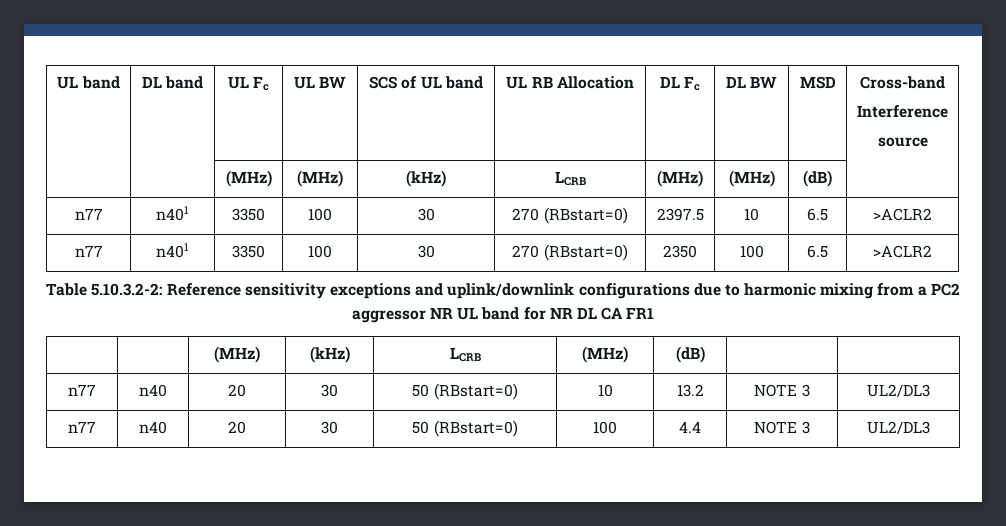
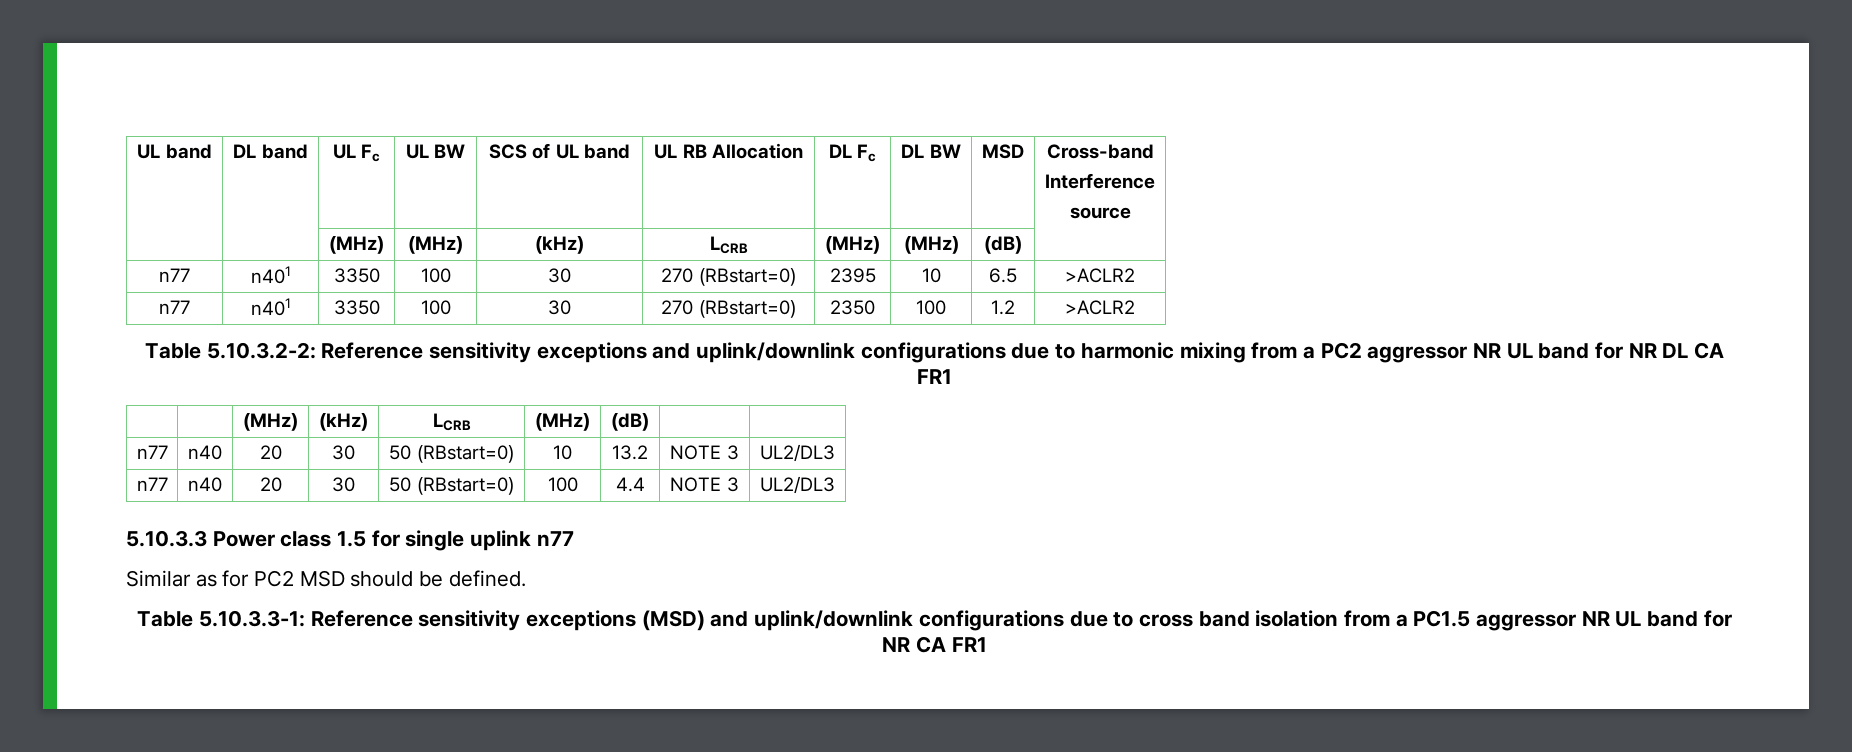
- n77 | n401 | 3350 | 100 | 30 | 270 (RBstart=0) | 2397.5 | 10 | 6.5 | >ACLR2
+ n77 | n401 | 3350 | 100 | 30 | 270 (RBstart=0) | 2395 | 10 | 6.5 | >ACLR2
- n77 | n401 | 3350 | 100 | 30 | 270 (RBstart=0) | 2350 | 100 | 6.5 | >ACLR2
+ n77 | n401 | 3350 | 100 | 30 | 270 (RBstart=0) | 2350 | 100 | 1.2 | >ACLR2
+ 5.10.3.3 Power class 1.5 for single uplink n77
+ Similar as for PC2 MSD should be defined.
+ Table 5.10.3.3-1: Reference sensitivity exceptions (MSD) and uplink/downlink configurations due to cross band isolation from a PC1.5 aggressor NR UL band for NR CA FR1

